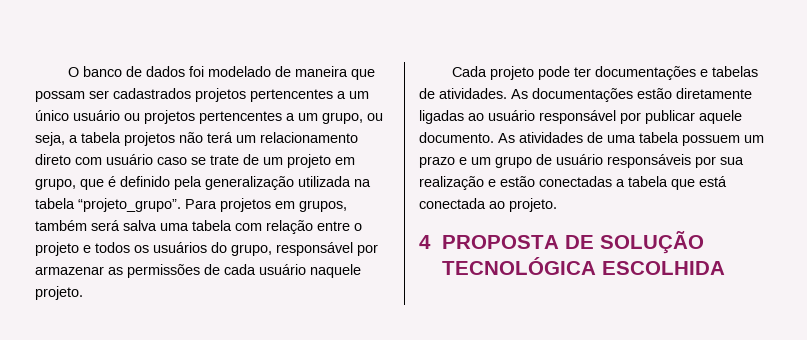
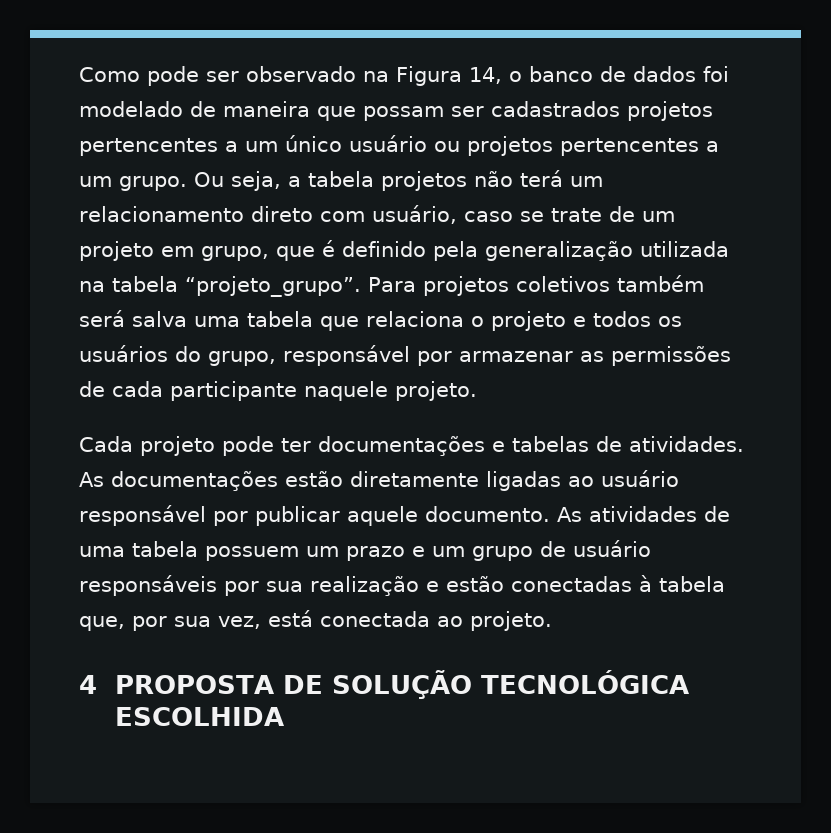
- O banco de dados foi modelado de maneira que possam ser cadastrados projetos pertencentes a um único usuário ou projetos pertencentes a um grupo, ou seja, a tabela projetos não terá um relacionamento direto com usuário caso se trate de um projeto em grupo, que é definido pela generalização utilizada na tabela “projeto_grupo”.
+ Como pode ser observado na Figura 14, o banco de dados foi modelado de maneira que possam ser cadastrados projetos pertencentes a um único usuário ou projetos pertencentes a um grupo. Ou seja, a tabela projetos não terá um relacionamento direto com usuário, caso se trate de um projeto em grupo, que é definido pela generalização utilizada na tabela “projeto_grupo”.
- Para projetos em grupos, também será salva uma tabela com relação entre o projeto e todos os usuários do grupo, responsável por armazenar as permissões de cada usuário naquele projeto.
+ Para projetos coletivos também será salva uma tabela que relaciona o projeto e todos os usuários do grupo, responsável por armazenar as permissões de cada participante naquele projeto.
- As atividades de uma tabela possuem um prazo e um grupo de usuário responsáveis por sua realização e estão conectadas a tabela que está conectada ao projeto.
+ As atividades de uma tabela possuem um prazo e um grupo de usuário responsáveis por sua realização e estão conectadas à tabela que, por sua vez, está conectada ao projeto.

